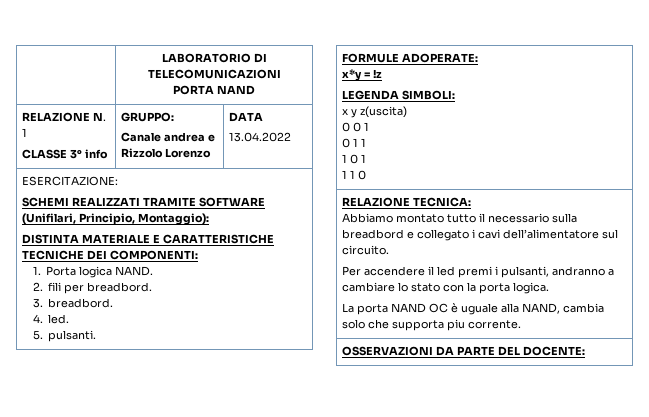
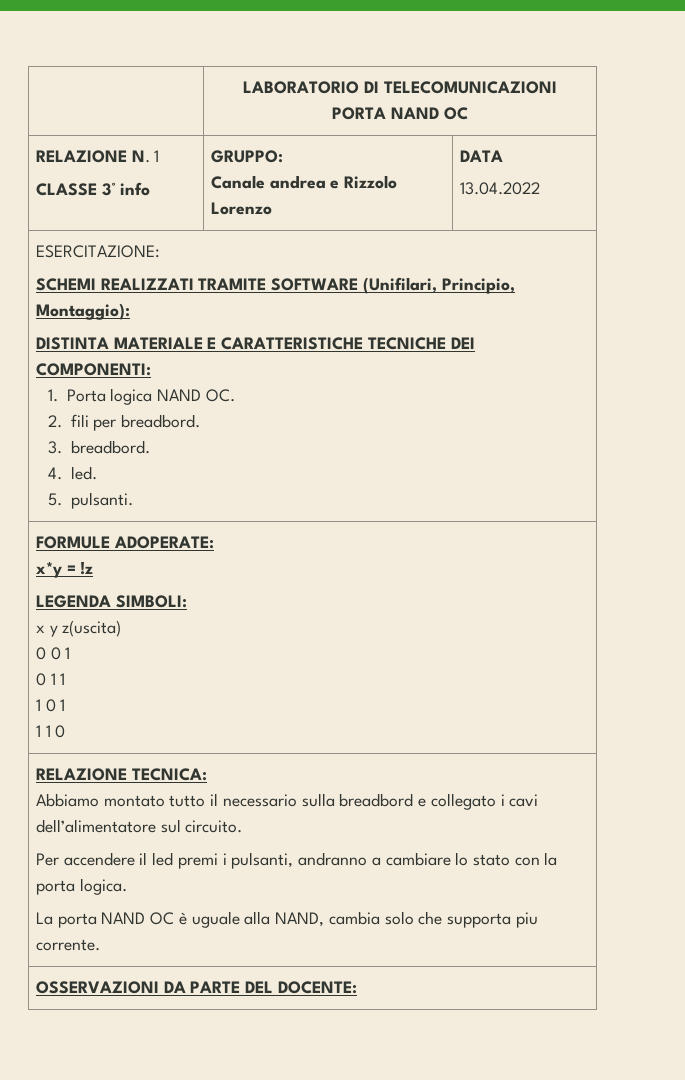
  | LABORATORIO DI TELECOMUNICAZIONI
- PORTA NAND
+ PORTA NAND OC
  ESERCITAZIONE:
  SCHEMI REALIZZATI TRAMITE SOFTWARE (Unifilari, Principio, Montaggio):
  DISTINTA MATERIALE E CARATTERISTICHE TECNICHE DEI COMPONENTI:
- 1. Porta logica NAND.
+ 1. Porta logica NAND OC.

